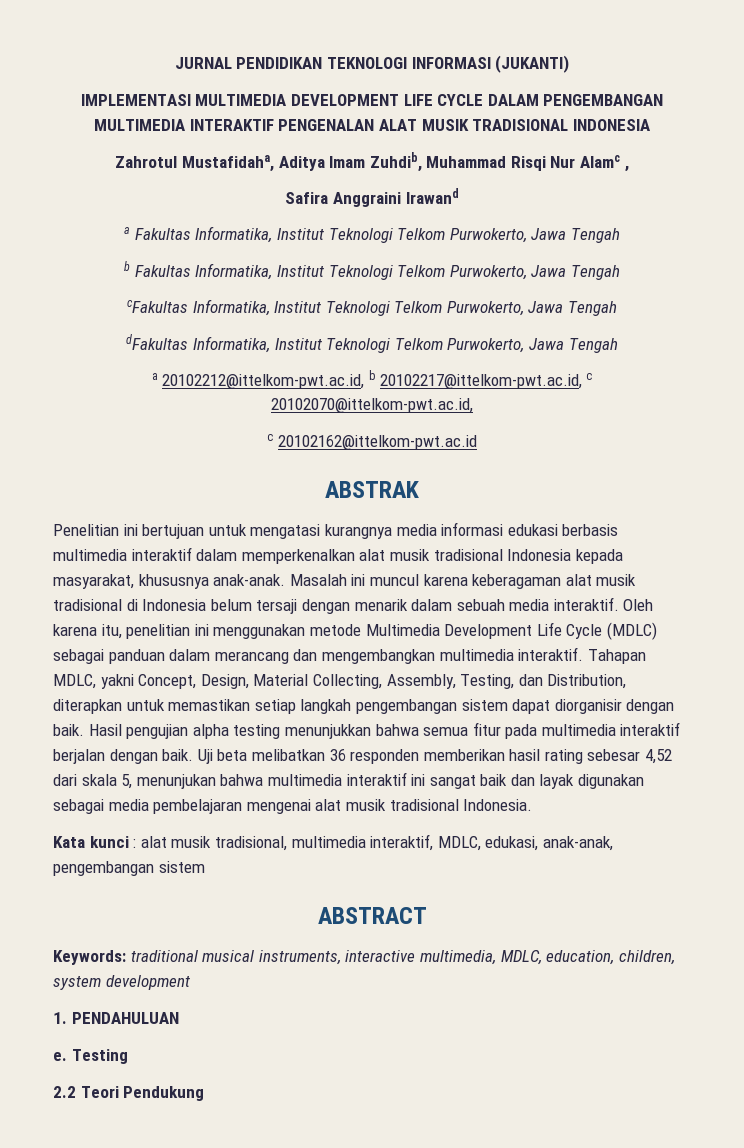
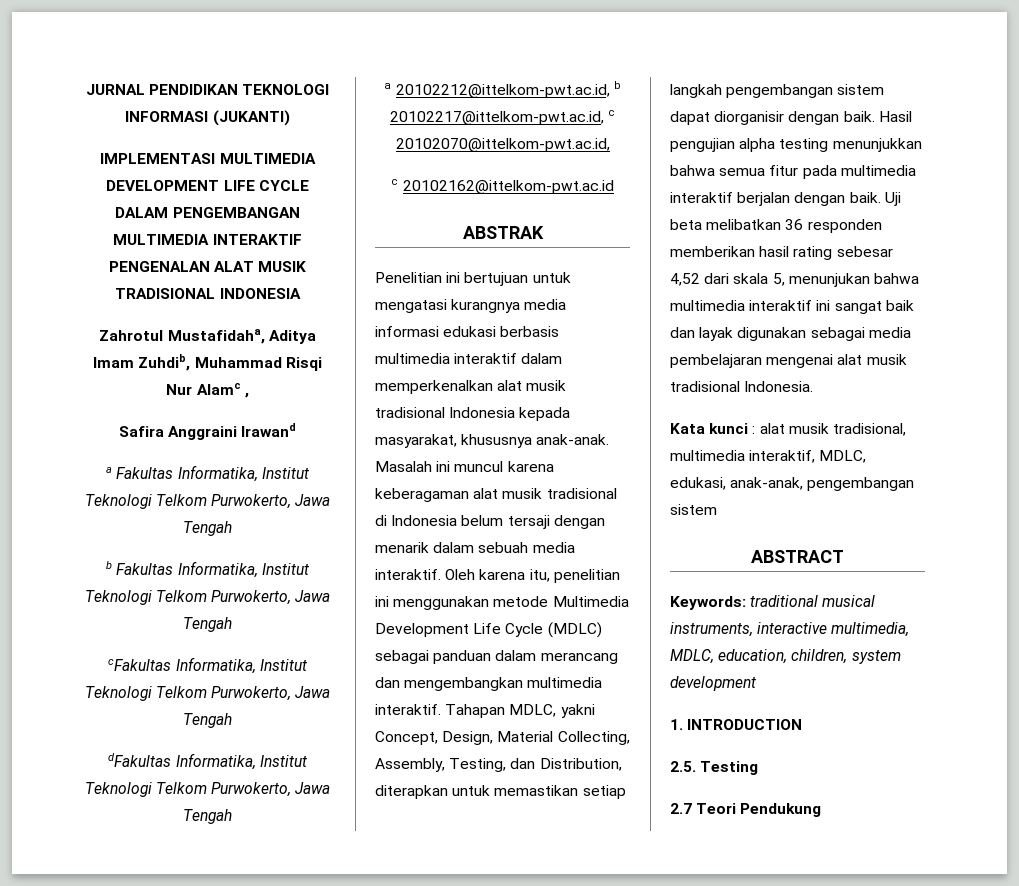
- 1. PENDAHULUAN
- e. Testing
+ 1. INTRODUCTION
+ 2.5. Testing
- 2.2 Teori Pendukung
+ 2.7 Teori Pendukung

